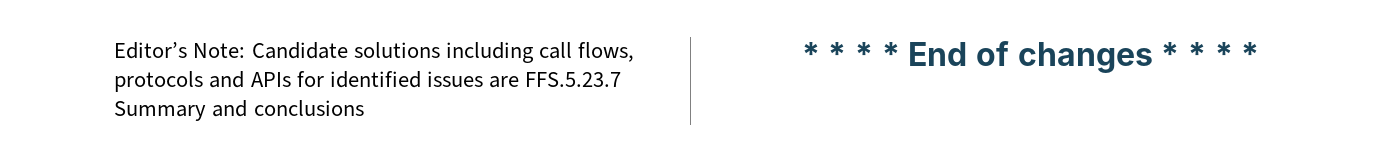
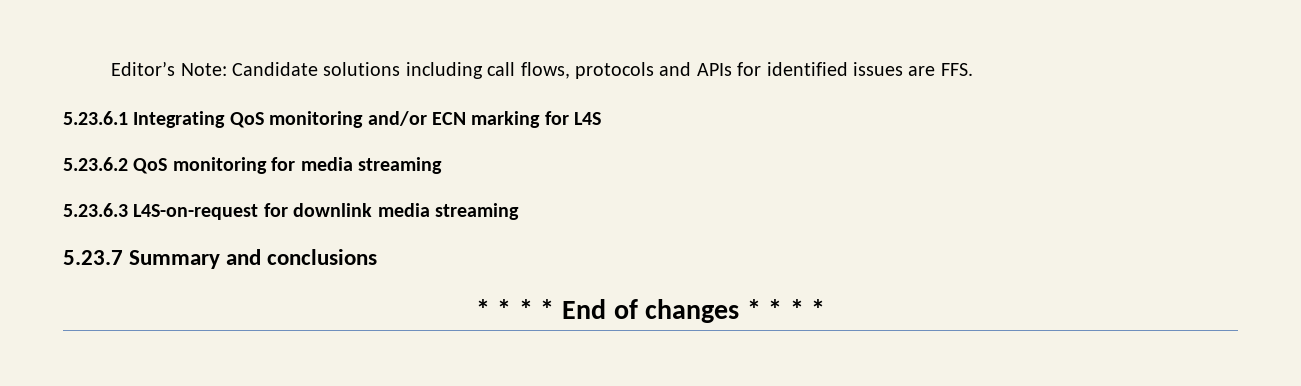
- Editor’s Note: Candidate solutions including call flows, protocols and APIs for identified issues are FFS.5.23.7 Summary and conclusions
+ Editor’s Note: Candidate solutions including call flows, protocols and APIs for identified issues are FFS.
+ 5.23.6.1 Integrating QoS monitoring and/or ECN marking for L4S
+ 5.23.6.2 QoS monitoring for media streaming
+ 5.23.6.3 L4S-on-request for downlink media streaming
+ 5.23.7 Summary and conclusions

